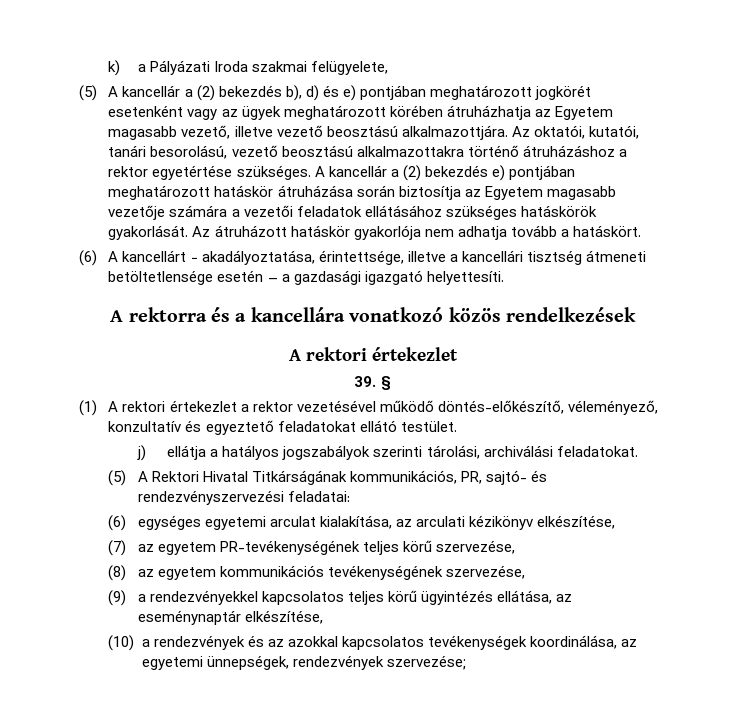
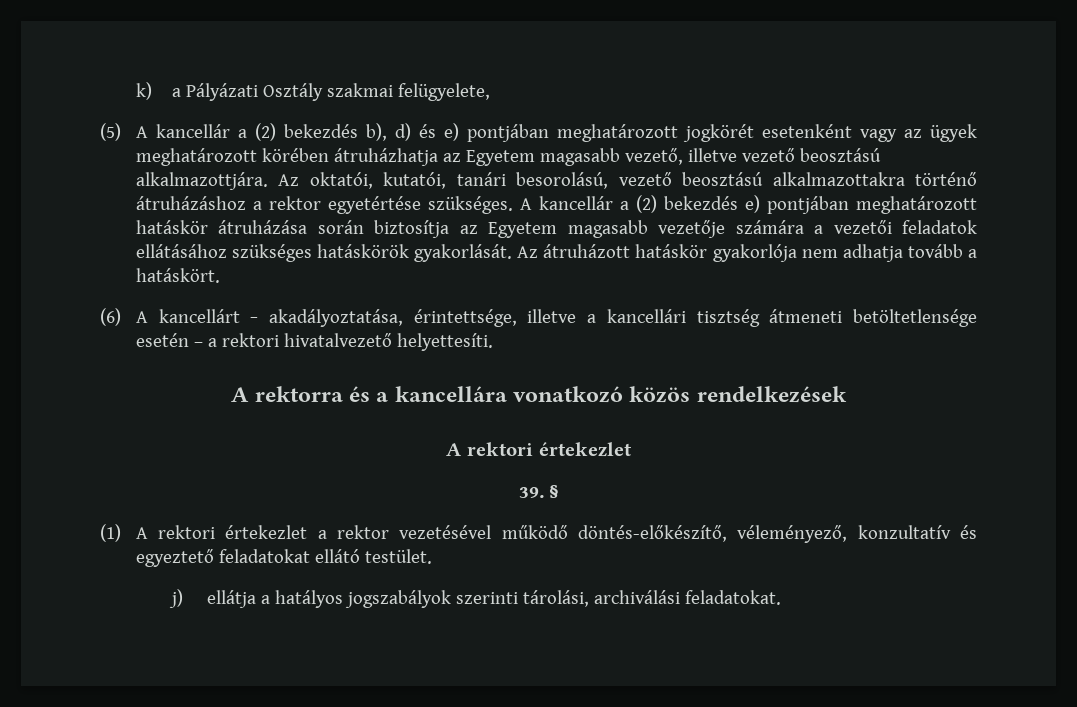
- k) a Pályázati Iroda szakmai felügyelete,
+ k) a Pályázati Osztály szakmai felügyelete,
- (6) A kancellárt − akadályoztatása, érintettsége, illetve a kancellári tisztség átmeneti betöltetlensége esetén – a gazdasági igazgató helyettesíti.
+ (6) A kancellárt − akadályoztatása, érintettsége, illetve a kancellári tisztség átmeneti betöltetlensége esetén – a rektori hivatalvezető helyettesíti.
- (5) A Rektori Hivatal Titkárságának kommunikációs, PR, sajtó- és rendezvényszervezési feladatai:
- (6) egységes egyetemi arculat kialakítása, az arculati kézikönyv elkészítése,
- (7) az egyetem PR-tevékenységének teljes körű szervezése,
- (8) az egyetem kommunikációs tevékenységének szervezése,
- (9) a rendezvényekkel kapcsolatos teljes körű ügyintézés ellátása, az eseménynaptár elkészítése,
- (10) a rendezvények és az azokkal kapcsolatos tevékenységek koordinálása, az egyetemi ünnepségek, rendezvények szervezése;

